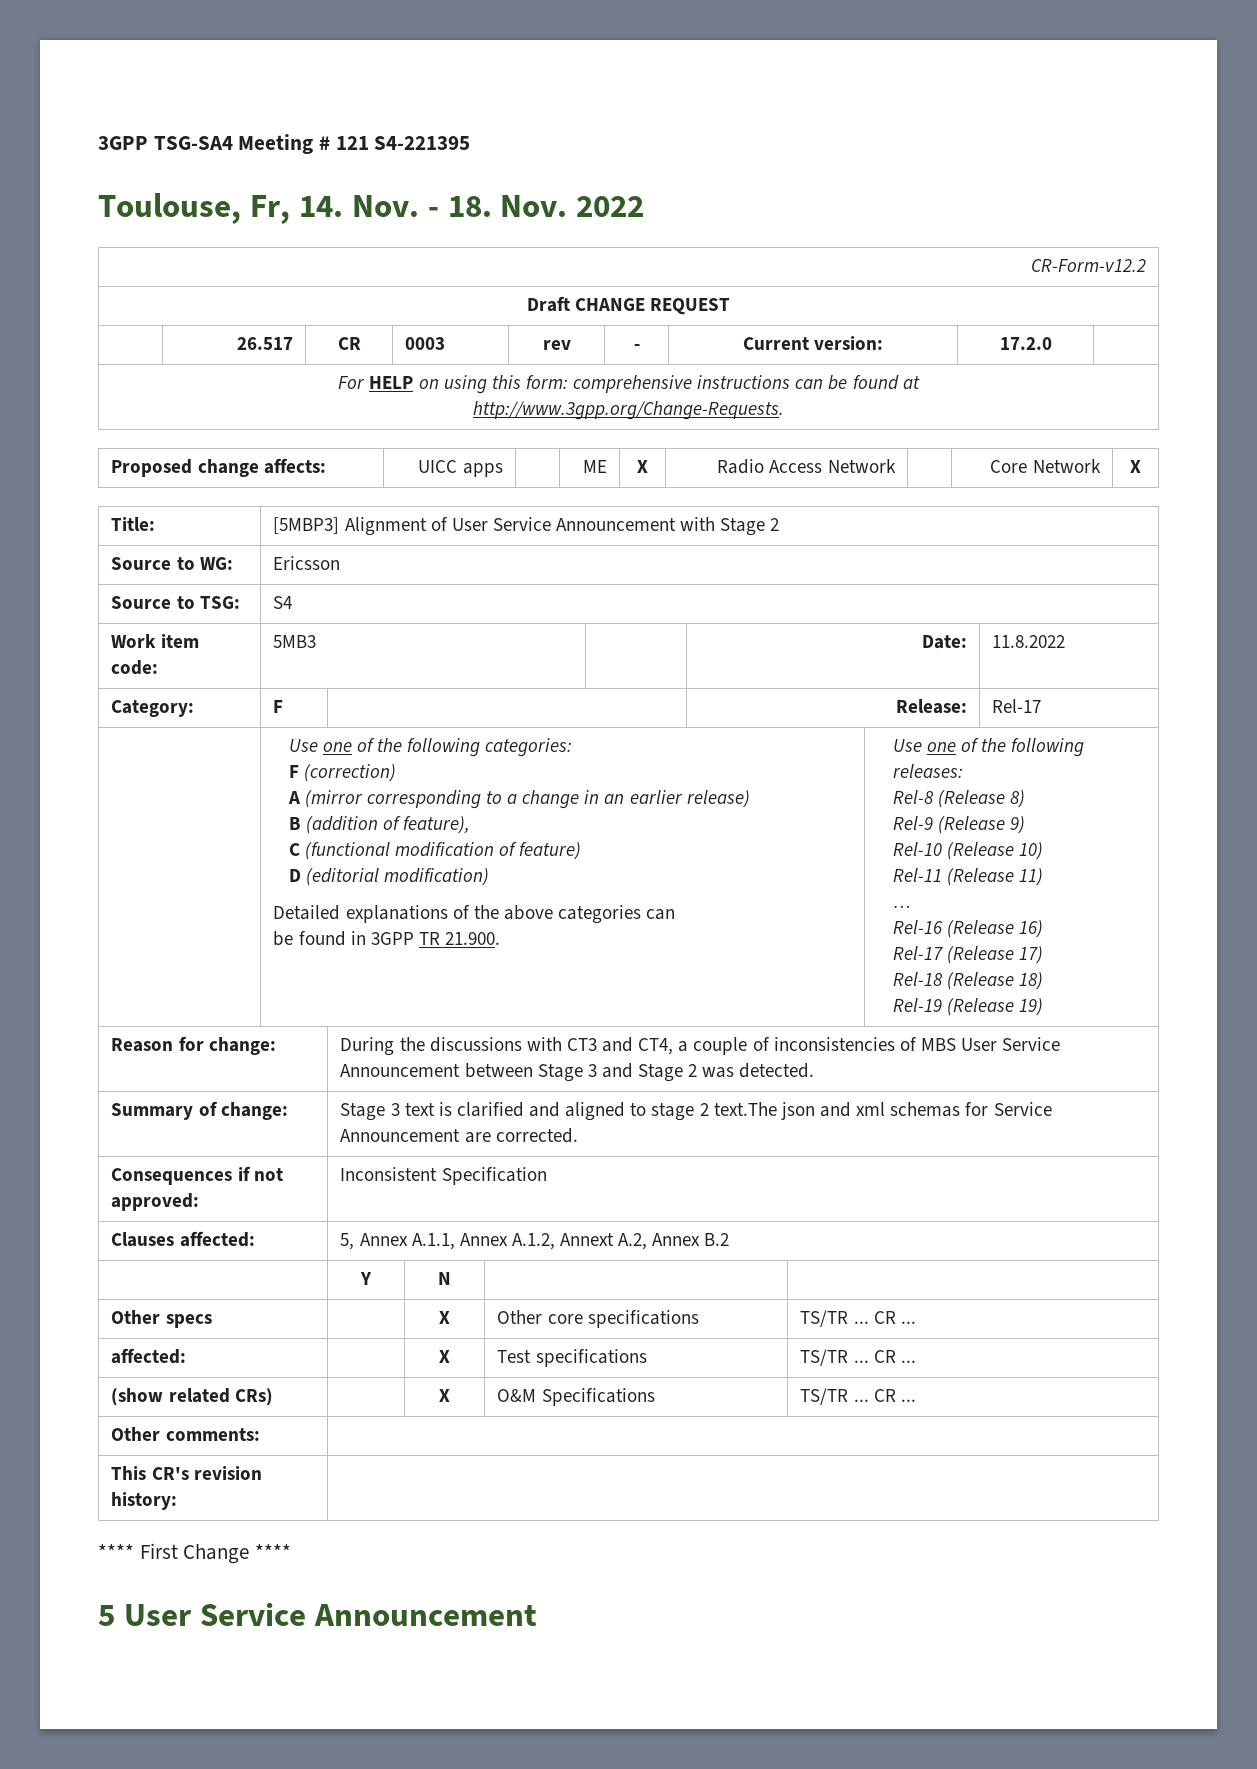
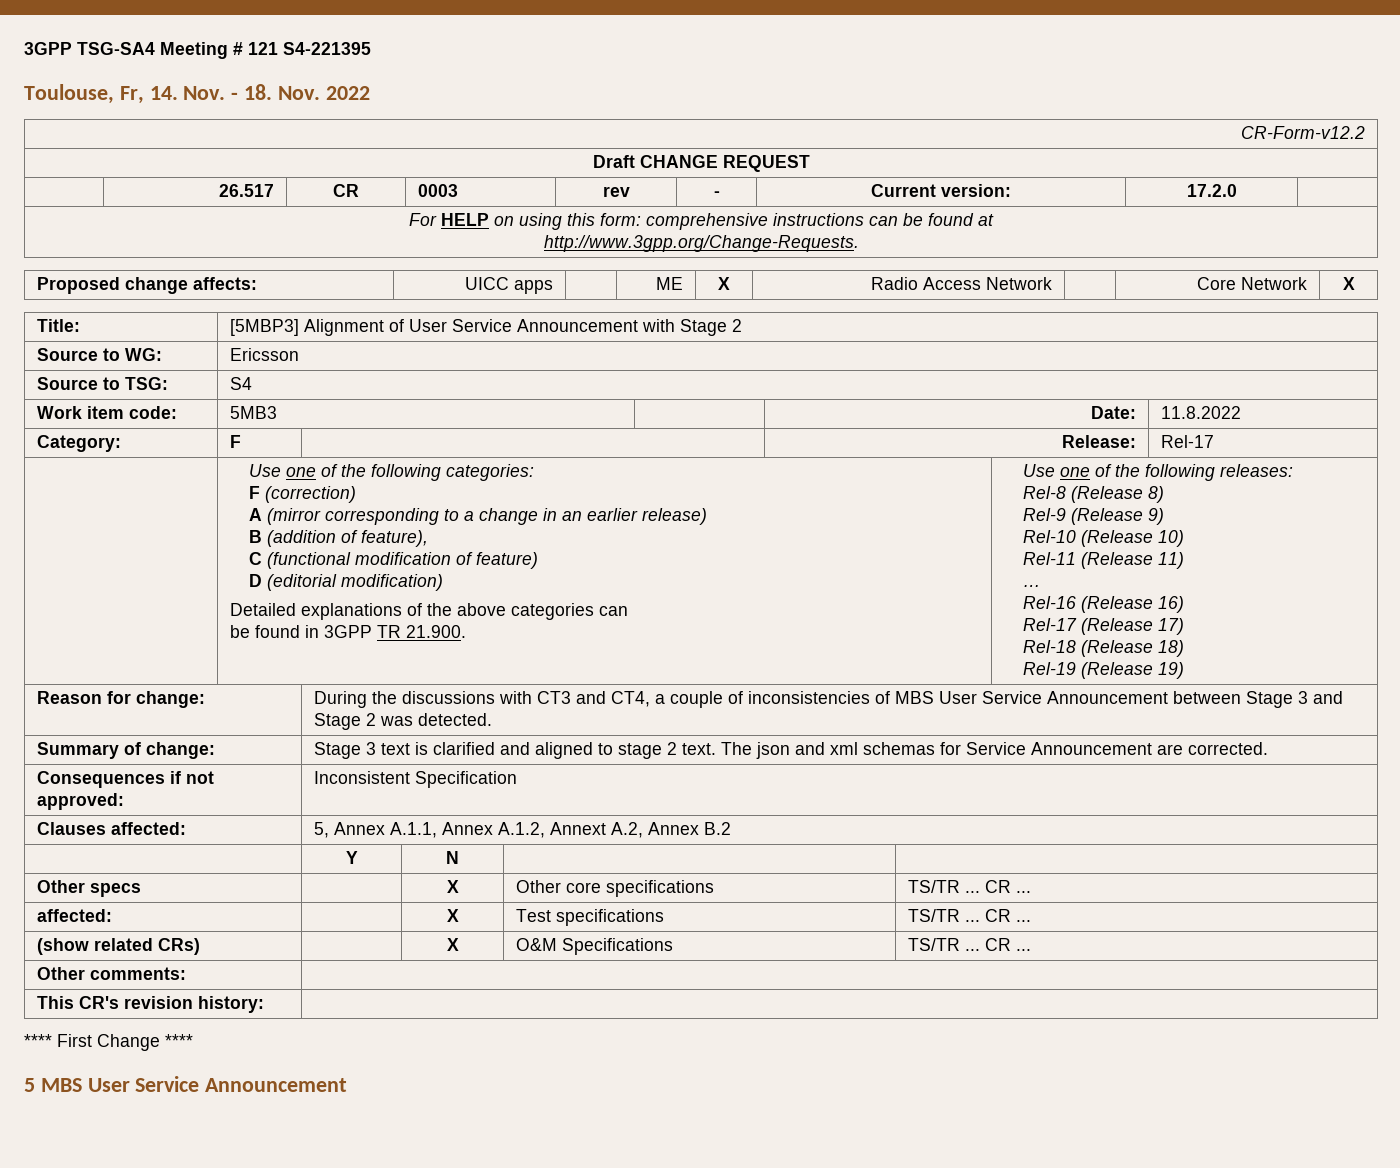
- Summary of change: | Stage 3 text is clarified and aligned to stage 2 text.The json and xml schemas for Service Announcement are corrected.
+ Summary of change: | Stage 3 text is clarified and aligned to stage 2 text. The json and xml schemas for Service Announcement are corrected.
- 5 User Service Announcement
+ 5 MBS User Service Announcement

